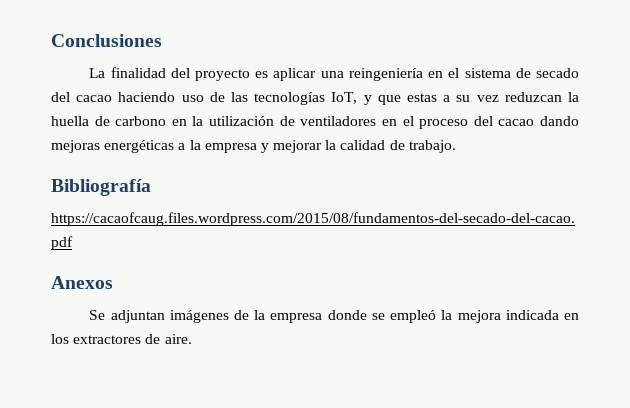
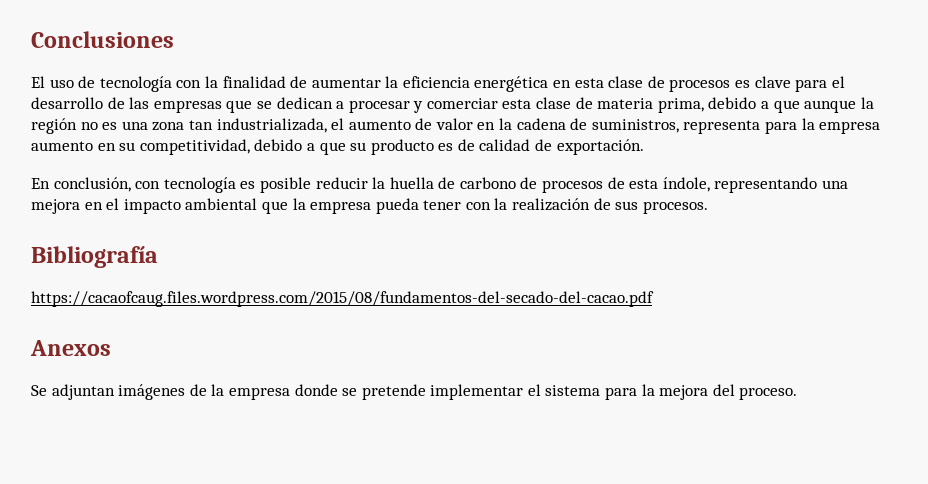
- La finalidad del proyecto es aplicar una reingeniería en el sistema de secado del cacao haciendo uso de las tecnologías IoT, y que estas a su vez reduzcan la huella de carbono en la utilización de ventiladores en el proceso del cacao dando mejoras energéticas a la empresa y mejorar la calidad de trabajo.
+ El uso de tecnología con la finalidad de aumentar la eficiencia energética en esta clase de procesos es clave para el desarrollo de las empresas que se dedican a procesar y comerciar esta clase de materia prima, debido a que aunque la región no es una zona tan industrializada, el aumento de valor en la cadena de suministros, representa para la empresa aumento en su competitividad, debido a que su producto es de calidad de exportación.
+ En conclusión, con tecnología es posible reducir la huella de carbono de procesos de esta índole, representando una mejora en el impacto ambiental que la empresa pueda tener con la realización de sus procesos.
- Se adjuntan imágenes de la empresa donde se empleó la mejora indicada en los extractores de aire.
+ Se adjuntan imágenes de la empresa donde se pretende implementar el sistema para la mejora del proceso.

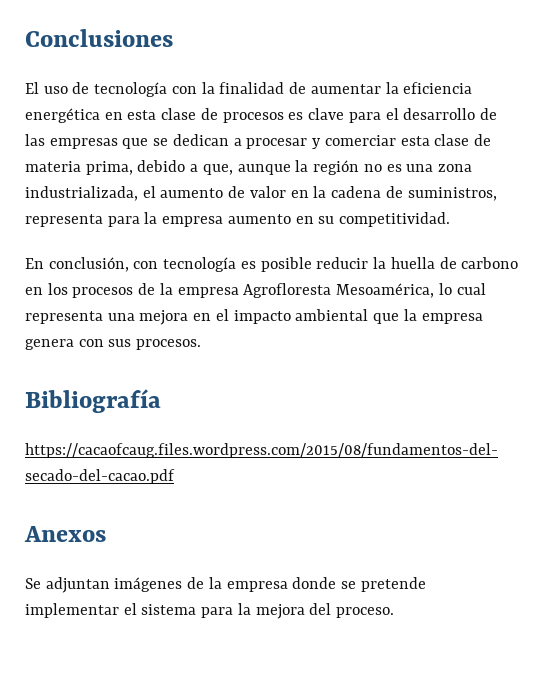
- El uso de tecnología con la finalidad de aumentar la eficiencia energética en esta clase de procesos es clave para el desarrollo de las empresas que se dedican a procesar y comerciar esta clase de materia prima, debido a que aunque la región no es una zona tan industrializada, el aumento de valor en la cadena de suministros, representa para la empresa aumento en su competitividad, debido a que su producto es de calidad de exportación.
+ El uso de tecnología con la finalidad de aumentar la eficiencia energética en esta clase de procesos es clave para el desarrollo de las empresas que se dedican a procesar y comerciar esta clase de materia prima, debido a que, aunque la región no es una zona industrializada, el aumento de valor en la cadena de suministros, representa para la empresa aumento en su competitividad.
- En conclusión, con tecnología es posible reducir la huella de carbono de procesos de esta índole, representando una mejora en el impacto ambiental que la empresa pueda tener con la realización de sus procesos.
+ En conclusión, con tecnología es posible reducir la huella de carbono en los procesos de la empresa Agrofloresta Mesoamérica, lo cual representa una mejora en el impacto ambiental que la empresa genera con sus procesos.

